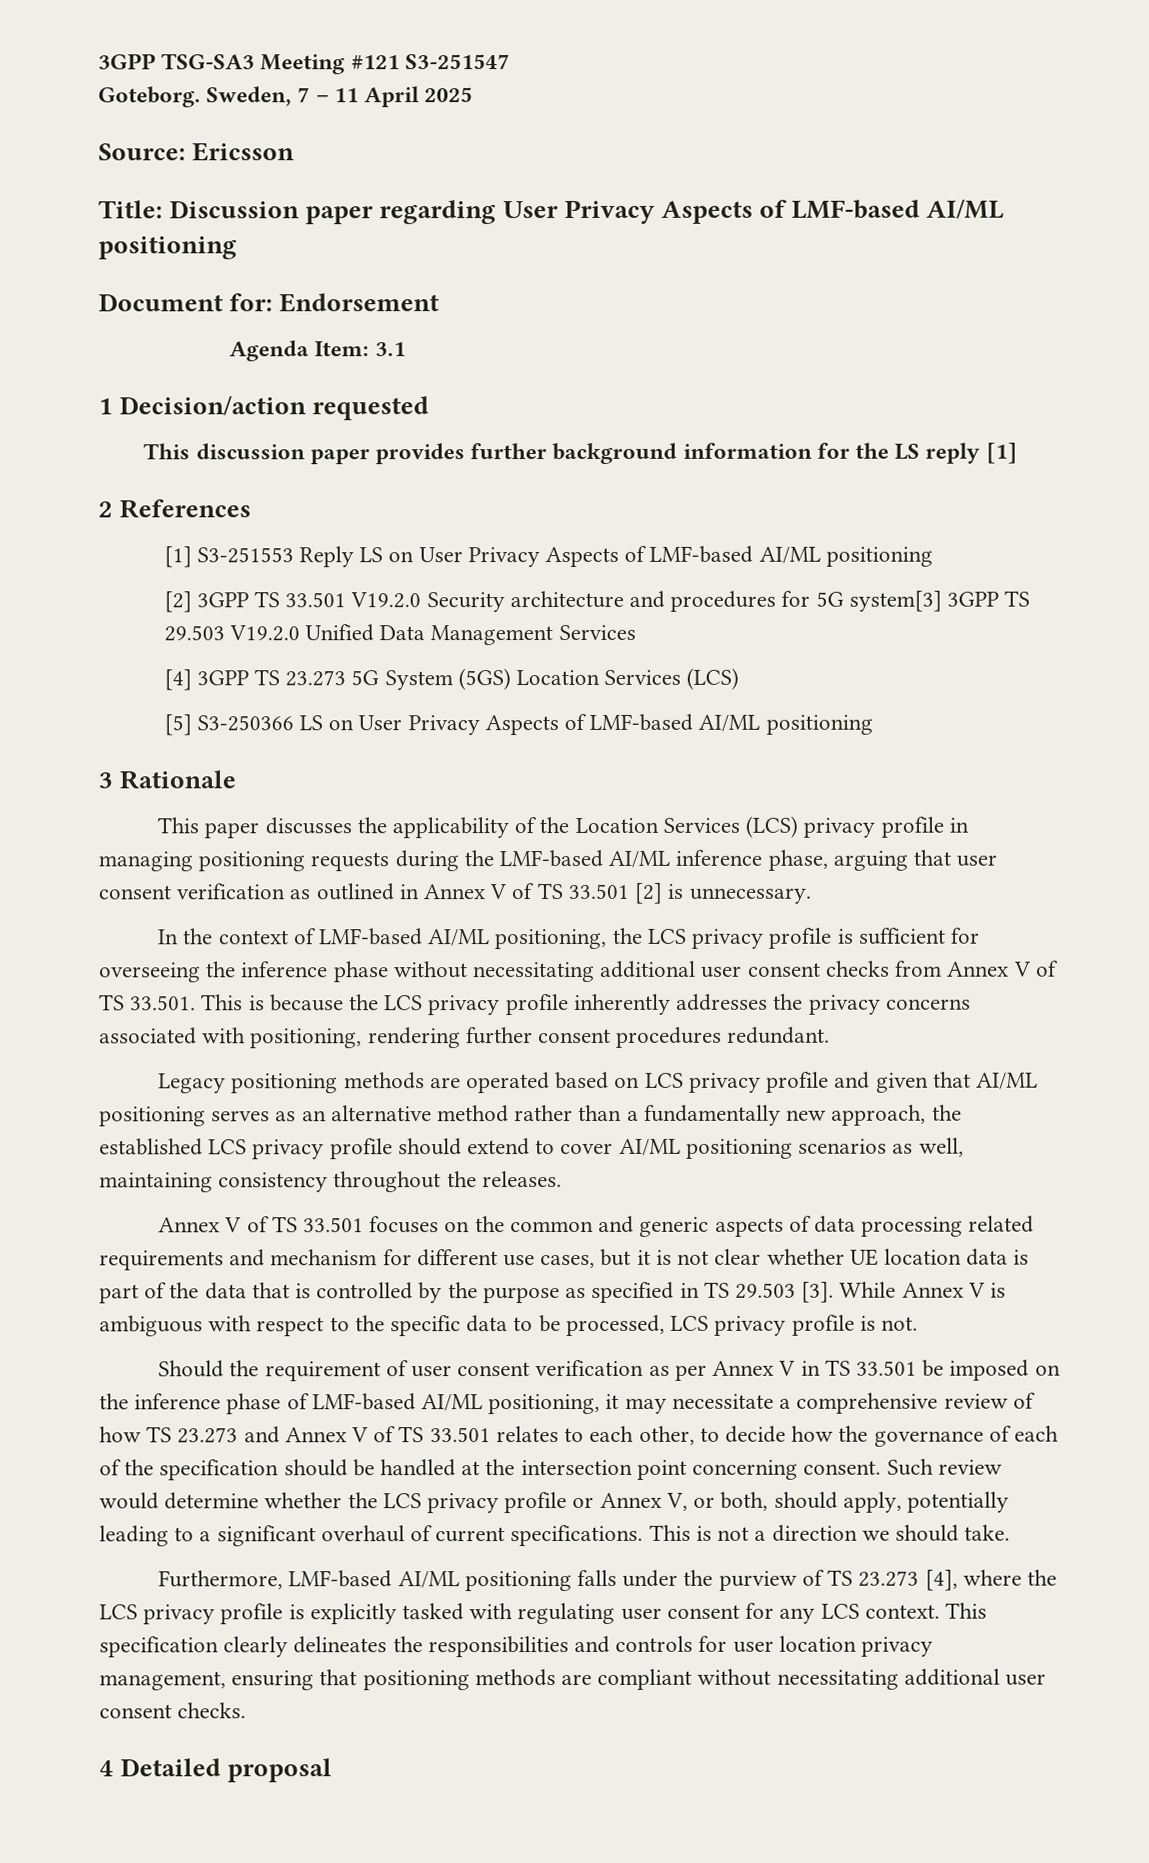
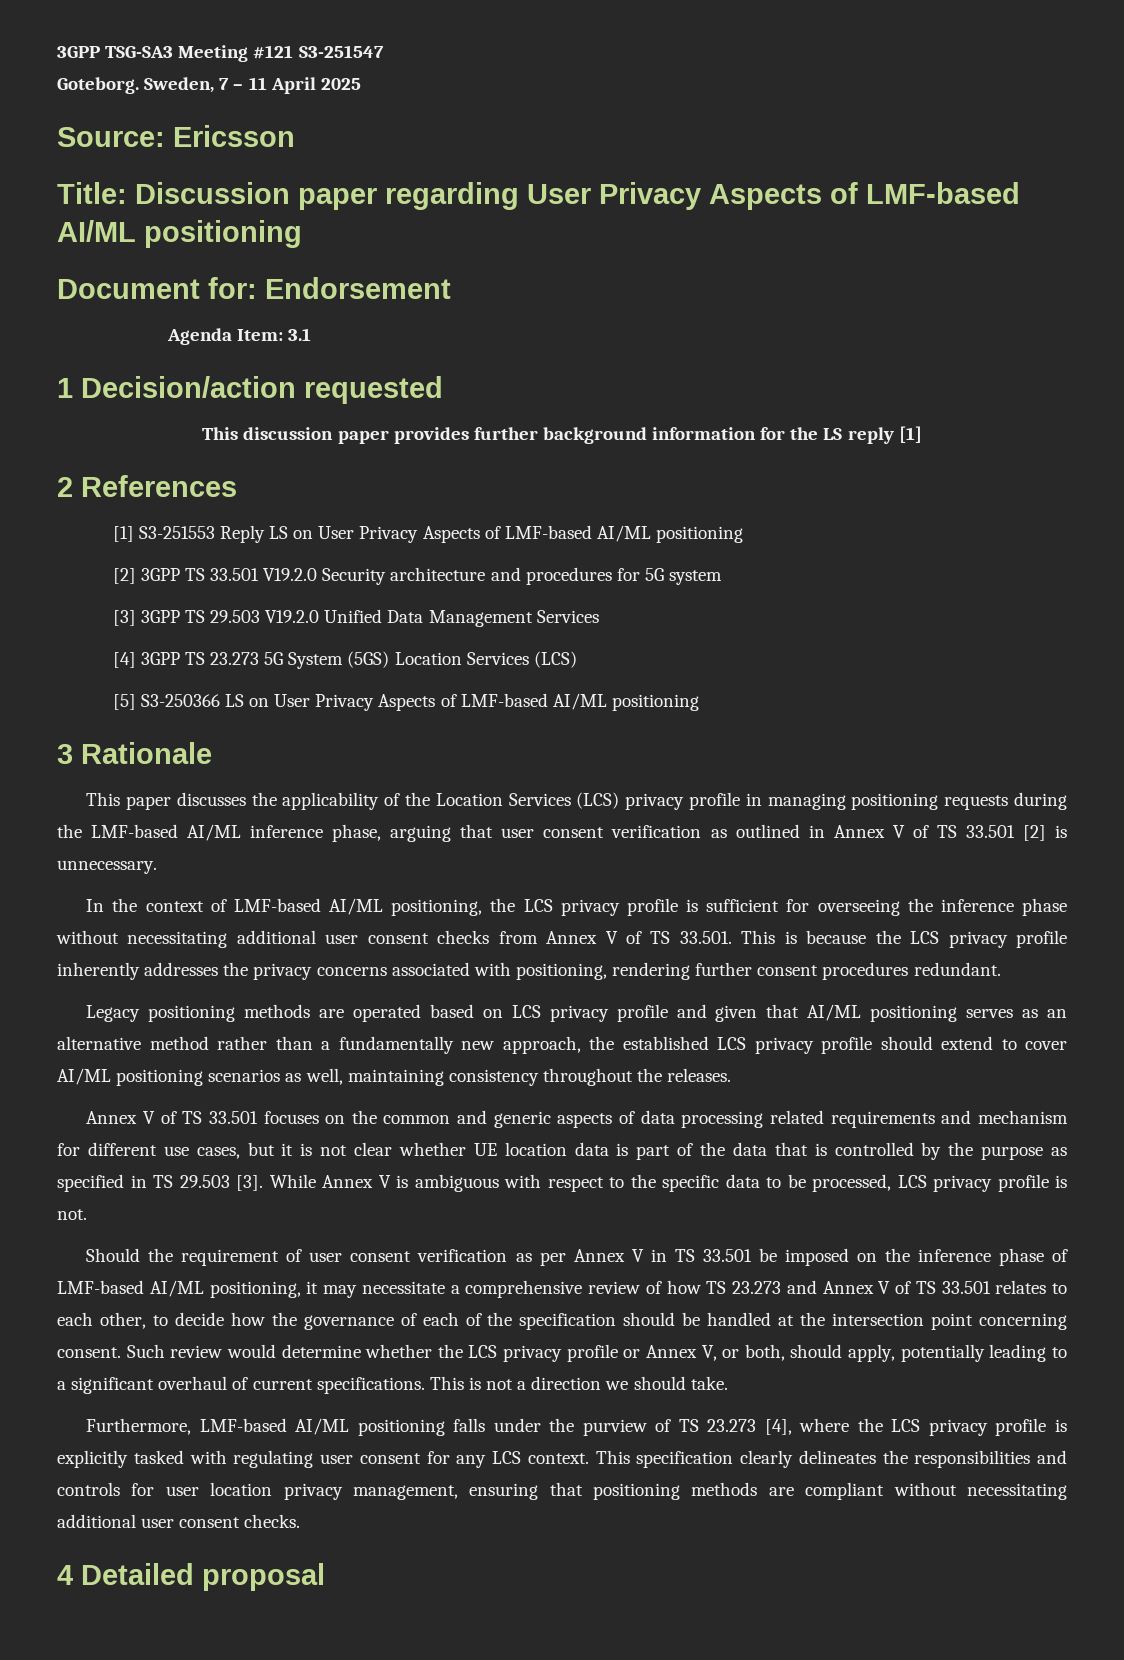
- [2] 3GPP TS 33.501 V19.2.0 Security architecture and procedures for 5G system[3] 3GPP TS 29.503 V19.2.0 Unified Data Management Services
+ [2] 3GPP TS 33.501 V19.2.0 Security architecture and procedures for 5G system
+ [3] 3GPP TS 29.503 V19.2.0 Unified Data Management Services

